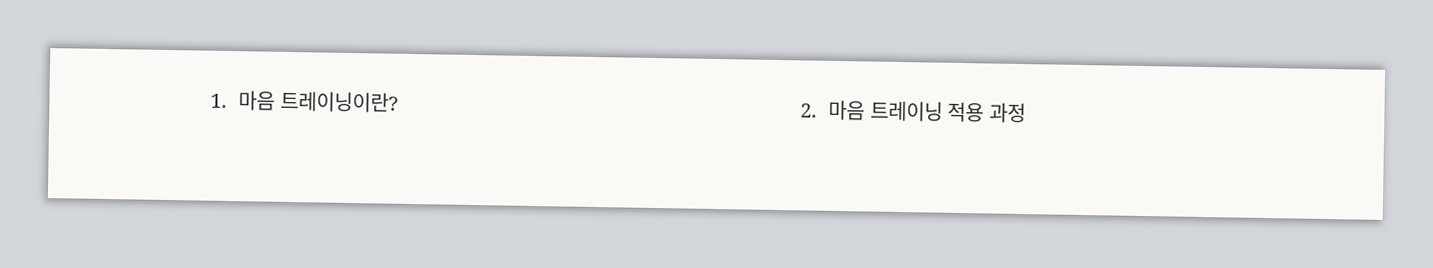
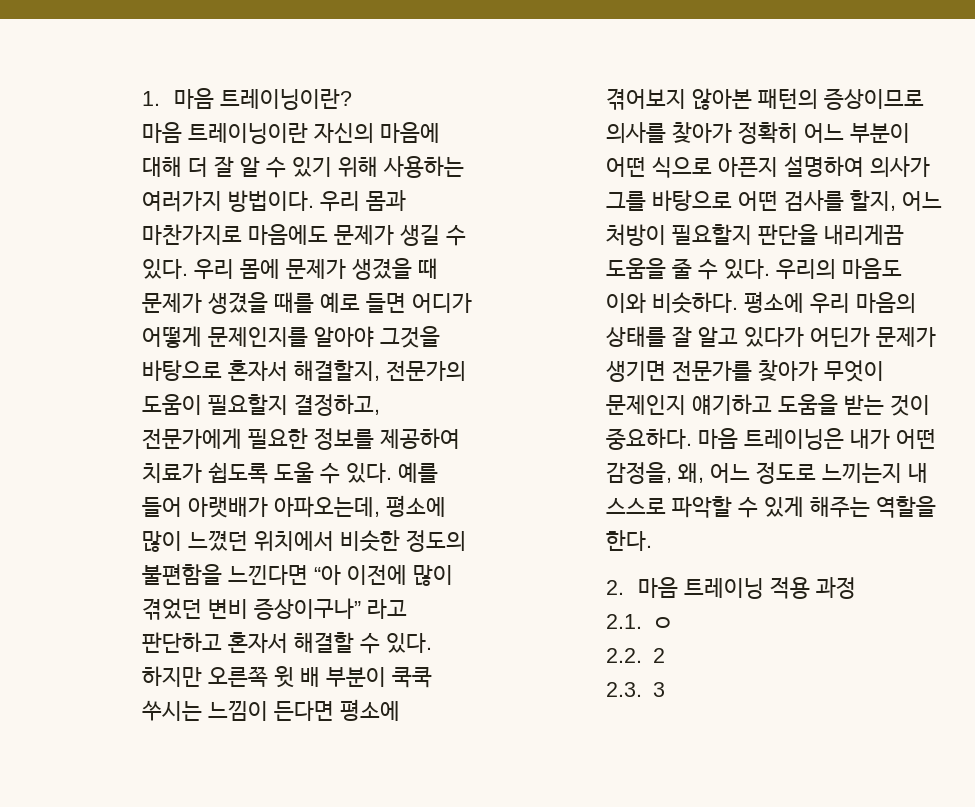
+ 마음 트레이닝이란 자신의 마음에 대해 더 잘 알 수 있기 위해 사용하는 여러가지 방법이다. 우리 몸과 마찬가지로 마음에도 문제가 생길 수 있다. 우리 몸에 문제가 생겼을 때 문제가 생겼을 때를 예로 들면 어디가 어떻게 문제인지를 알아야 그것을 바탕으로 혼자서 해결할지, 전문가의 도움이 필요할지 결정하고, 전문가에게 필요한 정보를 제공하여 치료가 쉽도록 도울 수 있다. 예를 들어 아랫배가 아파오는데, 평소에 많이 느꼈던 위치에서 비슷한 정도의 불편함을 느낀다면 “아 이전에 많이 겪었던 변비 증상이구나” 라고 판단하고 혼자서 해결할 수 있다. 하지만 오른쪽 윗 배 부분이 쿡쿡 쑤시는 느낌이 든다면 평소에 겪어보지 않아본 패턴의 증상이므로 의사를 찾아가 정확히 어느 부분이 어떤 식으로 아픈지 설명하여 의사가 그를 바탕으로 어떤 검사를 할지, 어느 처방이 필요할지 판단을 내리게끔 도움을 줄 수 있다. 우리의 마음도 이와 비슷하다. 평소에 우리 마음의 상태를 잘 알고 있다가 어딘가 문제가 생기면 전문가를 찾아가 무엇이 문제인지 얘기하고 도움을 받는 것이 중요하다. 마음 트레이닝은 내가 어떤 감정을, 왜, 어느 정도로 느끼는지 내 스스로 파악할 수 있게 해주는 역할을 한다.
+ 2.1. ㅇ
+ 2.2. 2
+ 2.3. 3

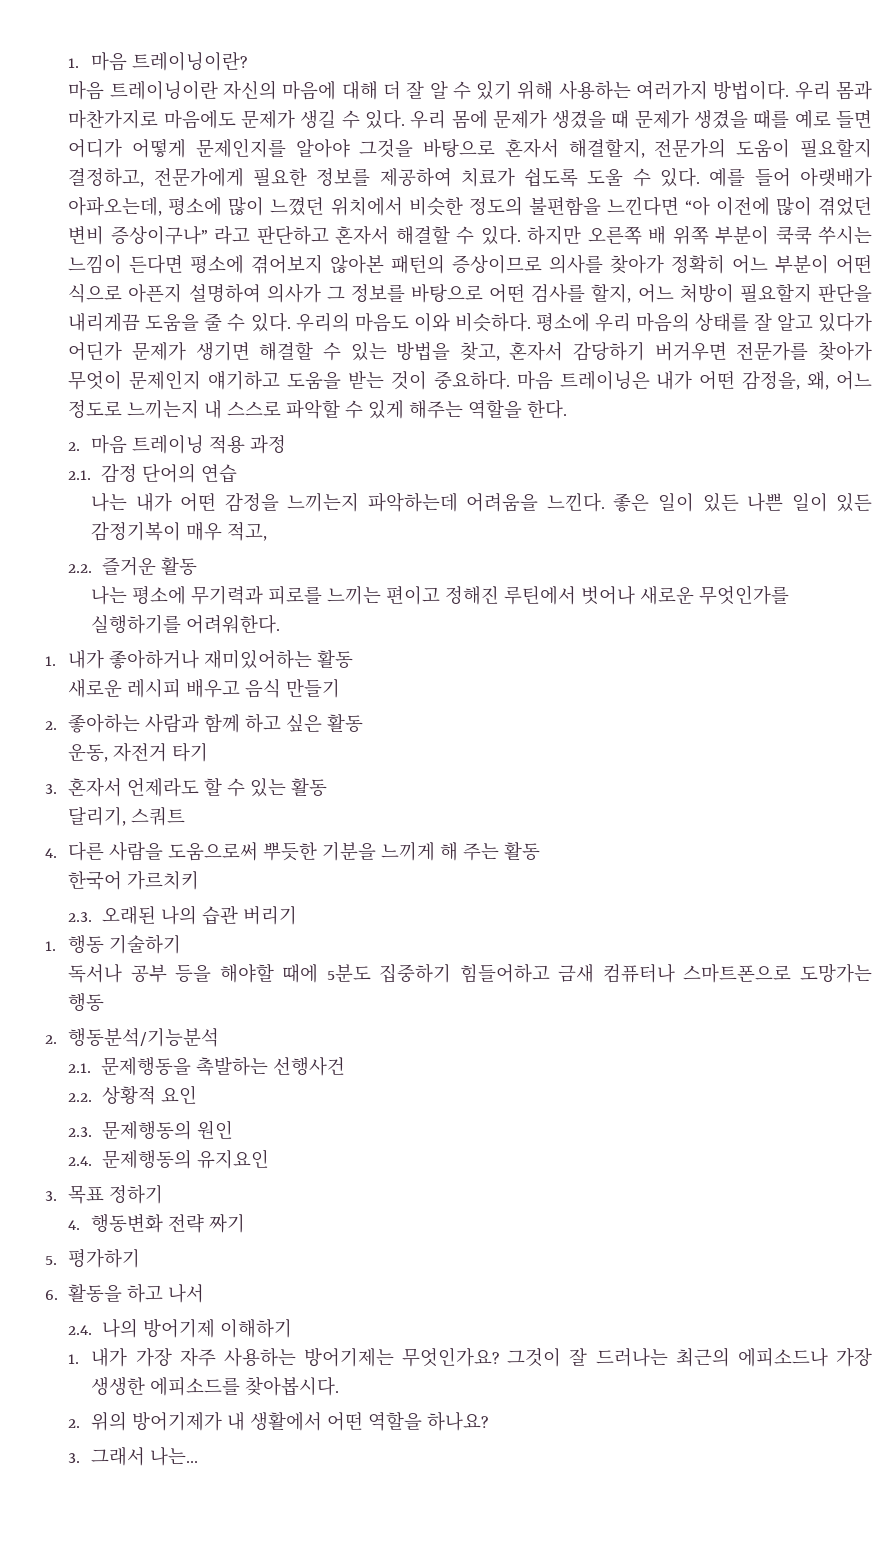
- 하지만 오른쪽 윗 배 부분이 쿡쿡 쑤시는 느낌이 든다면 평소에 겪어보지 않아본 패턴의 증상이므로 의사를 찾아가 정확히 어느 부분이 어떤 식으로 아픈지 설명하여 의사가 그를 바탕으로 어떤 검사를 할지, 어느 처방이 필요할지 판단을 내리게끔 도움을 줄 수 있다.
+ 하지만 오른쪽 배 위쪽 부분이 쿡쿡 쑤시는 느낌이 든다면 평소에 겪어보지 않아본 패턴의 증상이므로 의사를 찾아가 정확히 어느 부분이 어떤 식으로 아픈지 설명하여 의사가 그 정보를 바탕으로 어떤 검사를 할지, 어느 처방이 필요할지 판단을 내리게끔 도움을 줄 수 있다.
- 평소에 우리 마음의 상태를 잘 알고 있다가 어딘가 문제가 생기면 전문가를 찾아가 무엇이 문제인지 얘기하고 도움을 받는 것이 중요하다.
+ 평소에 우리 마음의 상태를 잘 알고 있다가 어딘가 문제가 생기면 해결할 수 있는 방법을 찾고, 혼자서 감당하기 버거우면 전문가를 찾아가 무엇이 문제인지 얘기하고 도움을 받는 것이 중요하다.
- 2.1. ㅇ
- 2.2. 2
- 2.3. 3
+ 2.1. 감정 단어의 연습
+ 나는 내가 어떤 감정을 느끼는지 파악하는데 어려움을 느낀다. 좋은 일이 있든 나쁜 일이 있든 감정기복이 매우 적고,
+ 2.2. 즐거운 활동
+ 나는 평소에 무기력과 피로를 느끼는 편이고 정해진 루틴에서 벗어나 새로운 무엇인가를 실행하기를 어려워한다.
+ 1. 내가 좋아하거나 재미있어하는 활동
+ 새로운 레시피 배우고 음식 만들기
+ 2. 좋아하는 사람과 함께 하고 싶은 활동
+ 운동, 자전거 타기
+ 3. 혼자서 언제라도 할 수 있는 활동
+ 달리기, 스쿼트
+ 4. 다른 사람을 도움으로써 뿌듯한 기분을 느끼게 해 주는 활동
+ 한국어 가르치키
+ 2.3. 오래된 나의 습관 버리기
+ 1. 행동 기술하기
+ 독서나 공부 등을 해야할 때에 5분도 집중하기 힘들어하고 금새 컴퓨터나 스마트폰으로 도망가는 행동
+ 2. 행동분석/기능분석
+ 2.1. 문제행동을 촉발하는 선행사건
+ 2.2. 상황적 요인
+ 2.3. 문제행동의 원인
+ 2.4. 문제행동의 유지요인
+ 3. 목표 정하기
+ 4. 행동변화 전략 짜기
+ 5. 평가하기
+ 6. 활동을 하고 나서
+ 2.4. 나의 방어기제 이해하기
+ 1. 내가 가장 자주 사용하는 방어기제는 무엇인가요? 그것이 잘 드러나는 최근의 에피소드나 가장 생생한 에피소드를 찾아봅시다.
+ 2. 위의 방어기제가 내 생활에서 어떤 역할을 하나요?
+ 3. 그래서 나는…

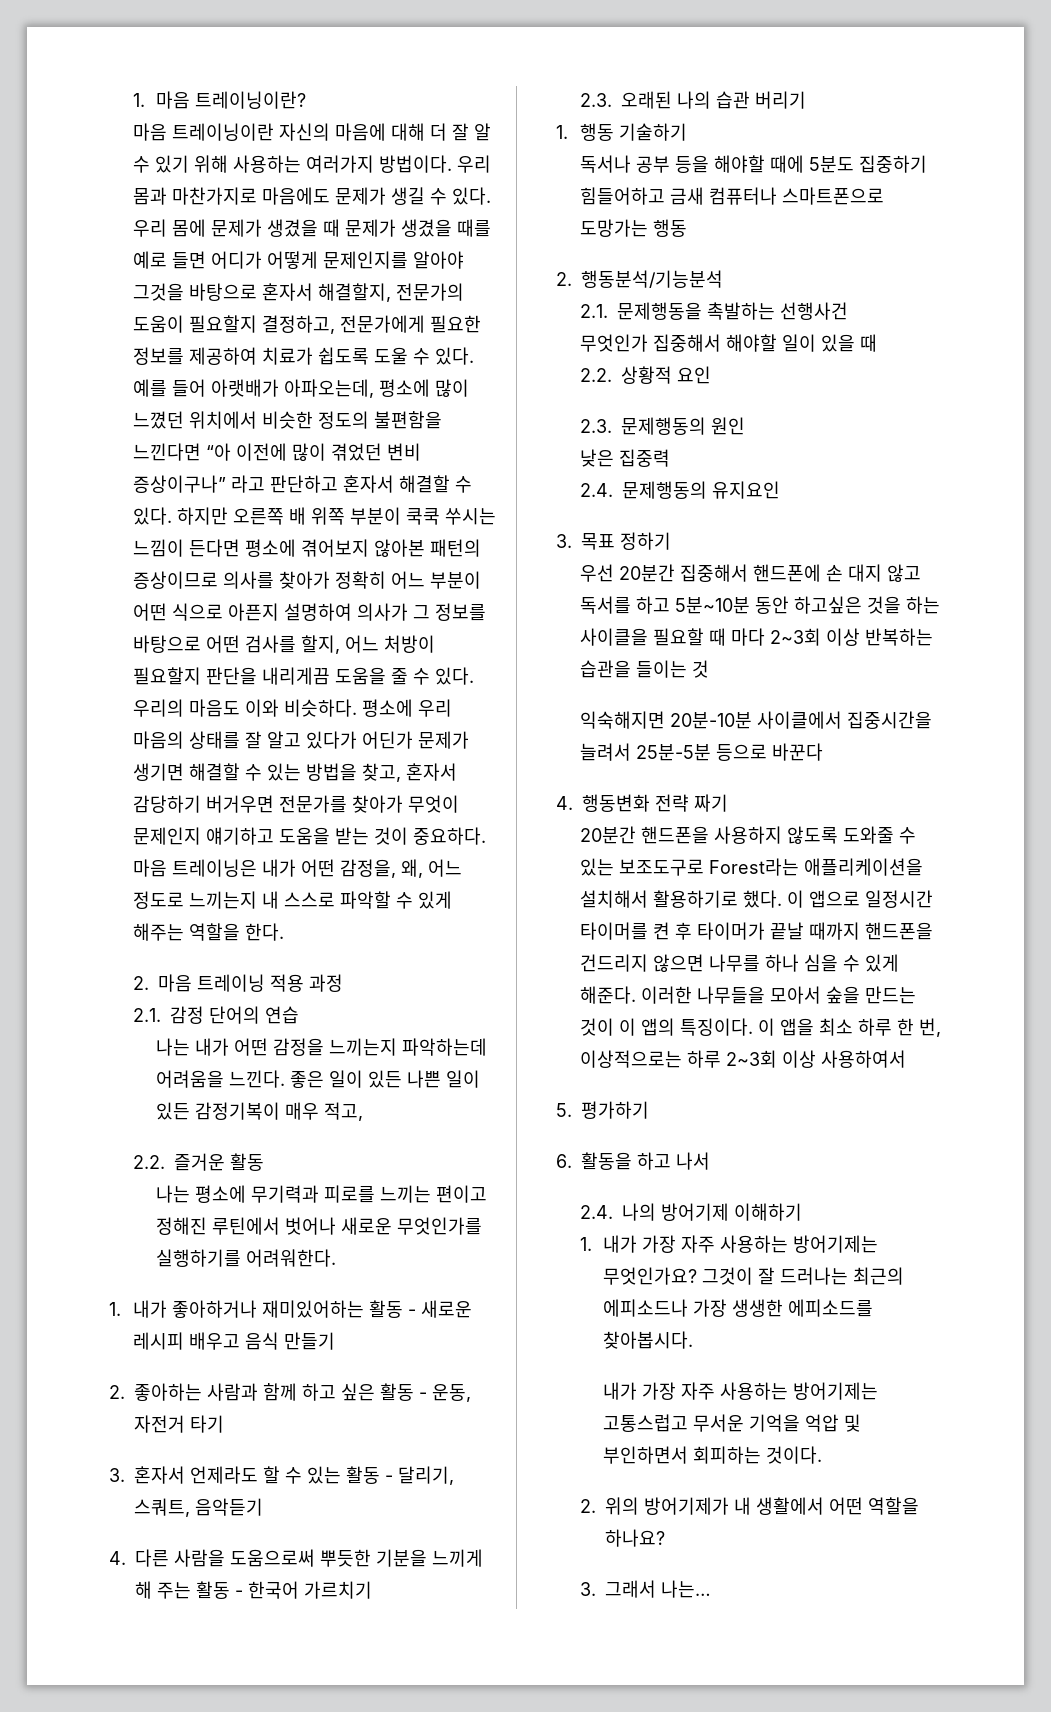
- 1. 내가 좋아하거나 재미있어하는 활동
- 새로운 레시피 배우고 음식 만들기
+ 1. 내가 좋아하거나 재미있어하는 활동 - 새로운 레시피 배우고 음식 만들기
- 2. 좋아하는 사람과 함께 하고 싶은 활동
- 운동, 자전거 타기
+ 2. 좋아하는 사람과 함께 하고 싶은 활동 - 운동, 자전거 타기
- 3. 혼자서 언제라도 할 수 있는 활동
- 달리기, 스쿼트
+ 3. 혼자서 언제라도 할 수 있는 활동 - 달리기, 스쿼트, 음악듣기
- 4. 다른 사람을 도움으로써 뿌듯한 기분을 느끼게 해 주는 활동
- 한국어 가르치키
+ 4. 다른 사람을 도움으로써 뿌듯한 기분을 느끼게 해 주는 활동 - 한국어 가르치기
+ 무엇인가 집중해서 해야할 일이 있을 때
+ 낮은 집중력
+ 우선 20분간 집중해서 핸드폰에 손 대지 않고 독서를 하고 5분~10분 동안 하고싶은 것을 하는 사이클을 필요할 때 마다 2~3회 이상 반복하는 습관을 들이는 것
+ 익숙해지면 20분-10분 사이클에서 집중시간을 늘려서 25분-5분 등으로 바꾼다
  4. 행동변화 전략 짜기
+ 20분간 핸드폰을 사용하지 않도록 도와줄 수 있는 보조도구로 Forest라는 애플리케이션을 설치해서 활용하기로 했다. 이 앱으로 일정시간 타이머를 켠 후 타이머가 끝날 때까지 핸드폰을 건드리지 않으면 나무를 하나 심을 수 있게 해준다. 이러한 나무들을 모아서 숲을 만드는 것이 이 앱의 특징이다. 이 앱을 최소 하루 한 번, 이상적으로는 하루 2~3회 이상 사용하여서
+ 내가 가장 자주 사용하는 방어기제는 고통스럽고 무서운 기억을 억압 및 부인하면서 회피하는 것이다.

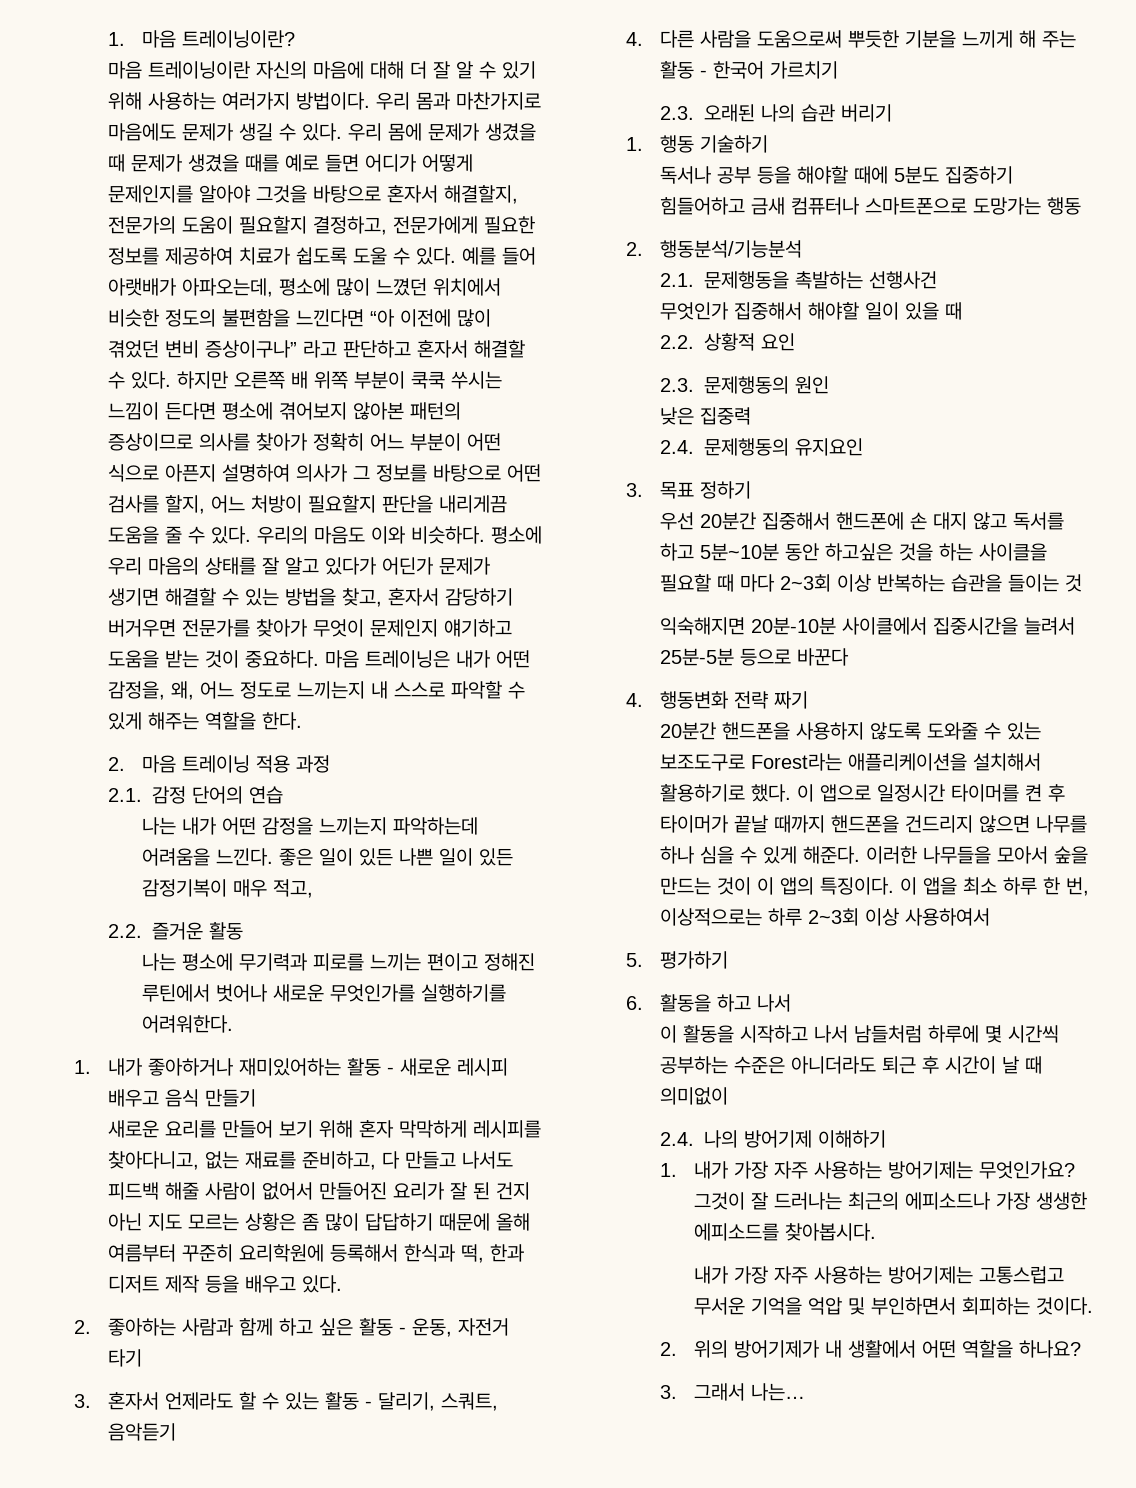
+ 새로운 요리를 만들어 보기 위해 혼자 막막하게 레시피를 찾아다니고, 없는 재료를 준비하고, 다 만들고 나서도 피드백 해줄 사람이 없어서 만들어진 요리가 잘 된 건지 아닌 지도 모르는 상황은 좀 많이 답답하기 때문에 올해 여름부터 꾸준히 요리학원에 등록해서 한식과 떡, 한과 디저트 제작 등을 배우고 있다.
+ 이 활동을 시작하고 나서 남들처럼 하루에 몇 시간씩 공부하는 수준은 아니더라도 퇴근 후 시간이 날 때 의미없이

